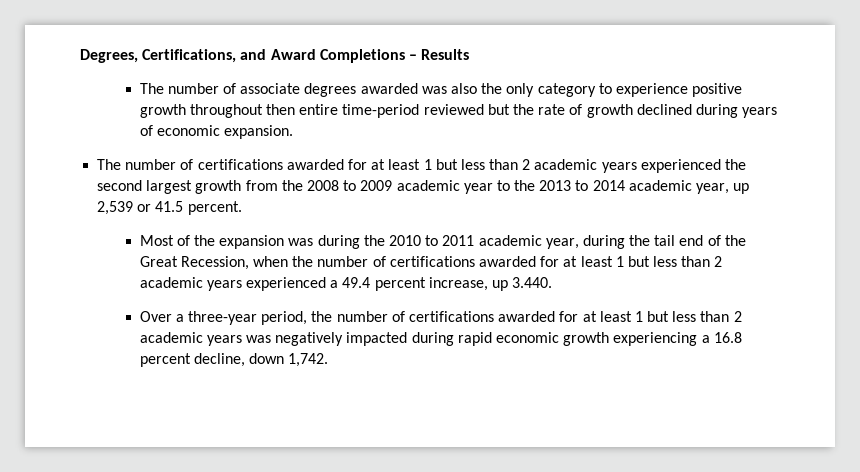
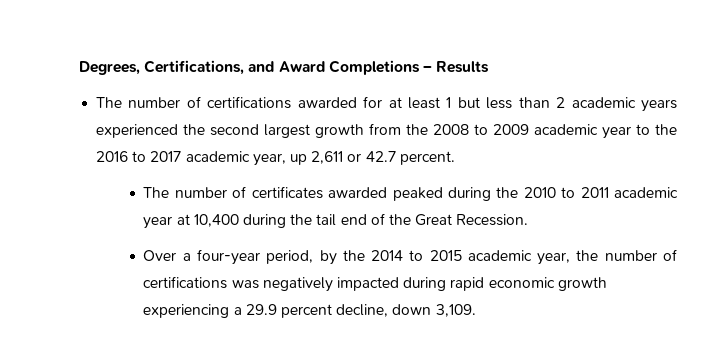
- The number of associate degrees awarded was also the only category to experience positive growth throughout then entire time-period reviewed but the rate of growth declined during years of economic expansion.
- The number of certifications awarded for at least 1 but less than 2 academic years experienced the second largest growth from the 2008 to 2009 academic year to the 2013 to 2014 academic year, up 2,539 or 41.5 percent.
- Most of the expansion was during the 2010 to 2011 academic year, during the tail end of the Great Recession, when the number of certifications awarded for at least 1 but less than 2 academic years experienced a 49.4 percent increase, up 3.440.
- Over a three-year period, the number of certifications awarded for at least 1 but less than 2 academic years was negatively impacted during rapid economic growth experiencing a 16.8 percent decline, down 1,742.
+ The number of certifications awarded for at least 1 but less than 2 academic years experienced the second largest growth from the 2008 to 2009 academic year to the 2016 to 2017 academic year, up 2,611 or 42.7 percent.
+ The number of certificates awarded peaked during the 2010 to 2011 academic year at 10,400 during the tail end of the Great Recession.
+ Over a four-year period, by the 2014 to 2015 academic year, the number of certifications was negatively impacted during rapid economic growth experiencing a 29.9 percent decline, down 3,109.

